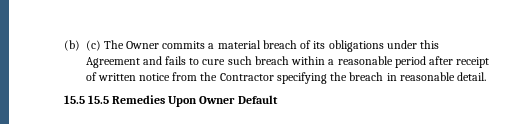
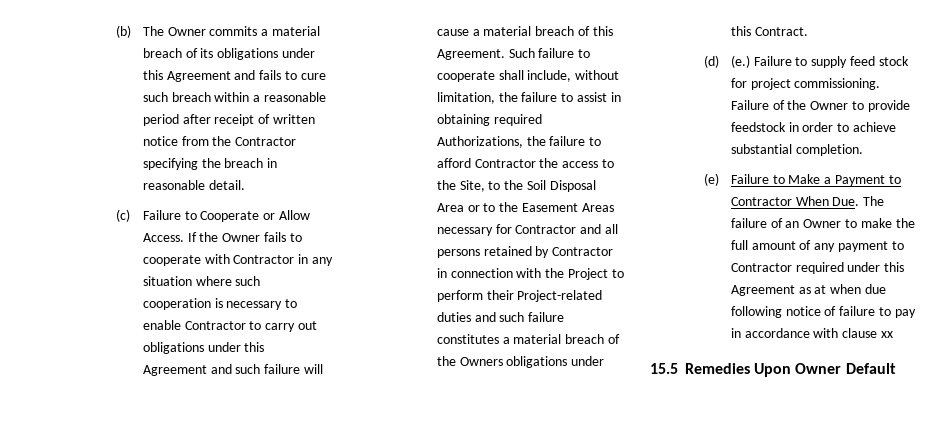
- (b) (c) The Owner commits a material breach of its obligations under this Agreement and fails to cure such breach within a reasonable period after receipt of written notice from the Contractor specifying the breach in reasonable detail.
+ (b) The Owner commits a material breach of its obligations under this Agreement and fails to cure such breach within a reasonable period after receipt of written notice from the Contractor specifying the breach in reasonable detail.
- 15.5 15.5 Remedies Upon Owner Default
+ (c) Failure to Cooperate or Allow Access. If the Owner fails to cooperate with Contractor in any situation where such cooperation is necessary to enable Contractor to carry out obligations under this Agreement and such failure will cause a material breach of this Agreement. Such failure to cooperate shall include, without limitation, the failure to assist in obtaining required Authorizations, the failure to afford Contractor the access to the Site, to the Soil Disposal Area or to the Easement Areas necessary for Contractor and all persons retained by Contractor in connection with the Project to perform their Project-related duties and such failure constitutes a material breach of the Owners obligations under this Contract.
+ (d) (e.) Failure to supply feed stock for project commissioning. Failure of the Owner to provide feedstock in order to achieve substantial completion.
+ (e) Failure to Make a Payment to Contractor When Due. The failure of an Owner to make the full amount of any payment to Contractor required under this Agreement as at when due following notice of failure to pay in accordance with clause xx
+ 15.5 Remedies Upon Owner Default

